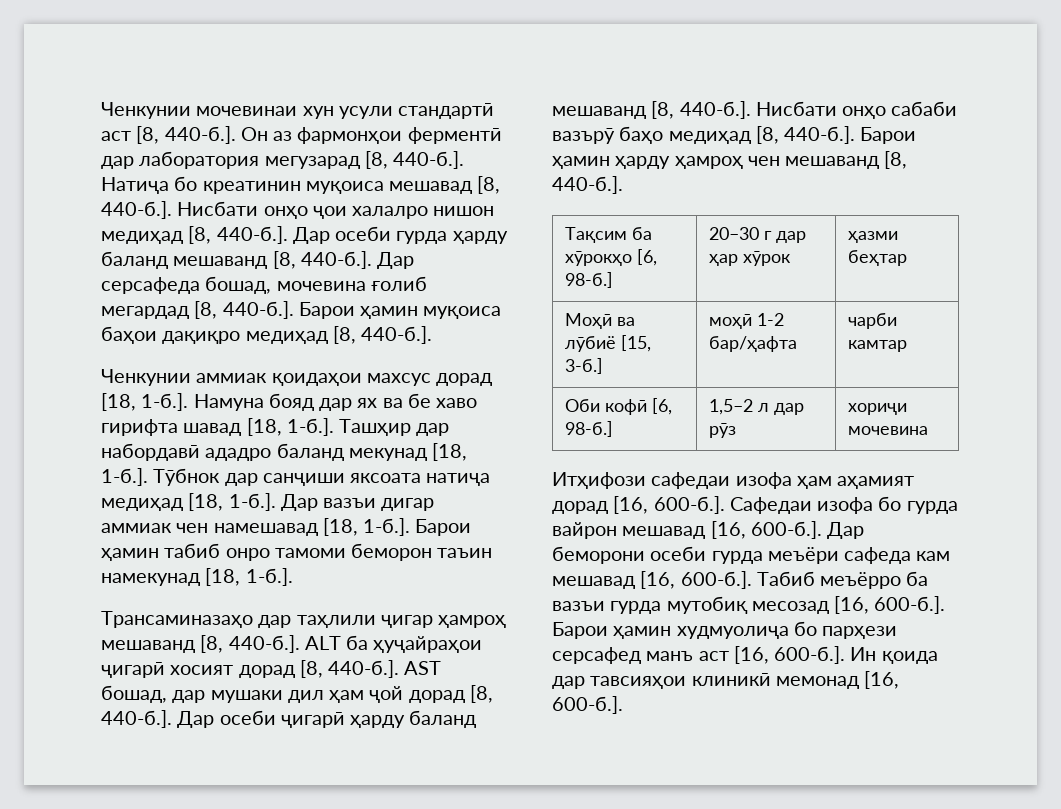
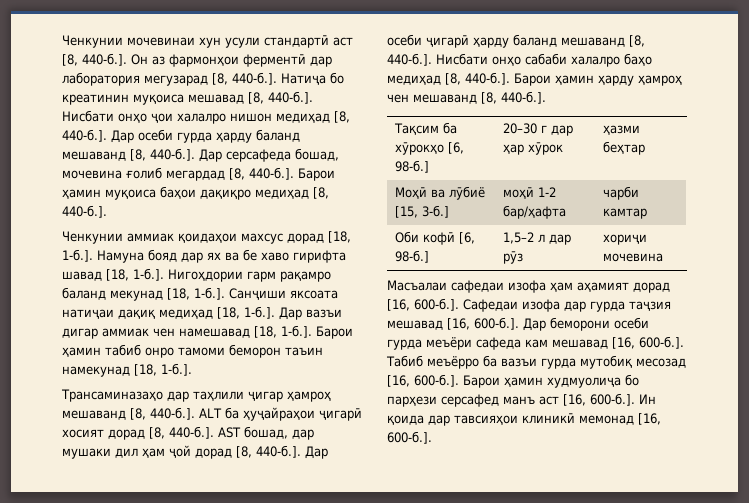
- Ченкунии аммиак қоидаҳои махсус дорад [18, 1-б.]. Намуна бояд дар ях ва бе хаво гирифта шавад [18, 1-б.]. Ташҳир дар набордавӣ ададро баланд мекунад [18, 1-б.]. Тӯбнок дар санҷиши яксоата натиҷа медиҳад [18, 1-б.]. Дар вазъи дигар аммиак чен намешавад [18, 1-б.]. Барои ҳамин табиб онро тамоми беморон таъин намекунад [18, 1-б.].
+ Ченкунии аммиак қоидаҳои махсус дорад [18, 1-б.]. Намуна бояд дар ях ва бе хаво гирифта шавад [18, 1-б.]. Нигоҳдории гарм рақамро баланд мекунад [18, 1-б.]. Санҷиши яксоата натиҷаи дақиқ медиҳад [18, 1-б.]. Дар вазъи дигар аммиак чен намешавад [18, 1-б.]. Барои ҳамин табиб онро тамоми беморон таъин намекунад [18, 1-б.].
- Трансаминазаҳо дар таҳлили ҷигар ҳамроҳ мешаванд [8, 440-б.]. ALT ба ҳуҷайраҳои ҷигарӣ хосият дорад [8, 440-б.]. AST бошад, дар мушаки дил ҳам ҷой дорад [8, 440-б.]. Дар осеби ҷигарӣ ҳарду баланд мешаванд [8, 440-б.]. Нисбати онҳо сабаби вазърӯ баҳо медиҳад [8, 440-б.]. Барои ҳамин ҳарду ҳамроҳ чен мешаванд [8, 440-б.].
+ Трансаминазаҳо дар таҳлили ҷигар ҳамроҳ мешаванд [8, 440-б.]. ALT ба ҳуҷайраҳои ҷигарӣ хосият дорад [8, 440-б.]. AST бошад, дар мушаки дил ҳам ҷой дорад [8, 440-б.]. Дар осеби ҷигарӣ ҳарду баланд мешаванд [8, 440-б.]. Нисбати онҳо сабаби халалро баҳо медиҳад [8, 440-б.]. Барои ҳамин ҳарду ҳамроҳ чен мешаванд [8, 440-б.].
- Итҳифози сафедаи изофа ҳам аҳамият дорад [16, 600-б.]. Сафедаи изофа бо гурда вайрон мешавад [16, 600-б.]. Дар беморони осеби гурда меъёри сафеда кам мешавад [16, 600-б.]. Табиб меъёрро ба вазъи гурда мутобиқ месозад [16, 600-б.]. Барои ҳамин худмуолиҷа бо парҳези серсафед манъ аст [16, 600-б.]. Ин қоида дар тавсияҳои клиникӣ мемонад [16, 600-б.].
+ Масъалаи сафедаи изофа ҳам аҳамият дорад [16, 600-б.]. Сафедаи изофа дар гурда таҷзия мешавад [16, 600-б.]. Дар беморони осеби гурда меъёри сафеда кам мешавад [16, 600-б.]. Табиб меъёрро ба вазъи гурда мутобиқ месозад [16, 600-б.]. Барои ҳамин худмуолиҷа бо парҳези серсафед манъ аст [16, 600-б.]. Ин қоида дар тавсияҳои клиникӣ мемонад [16, 600-б.].

